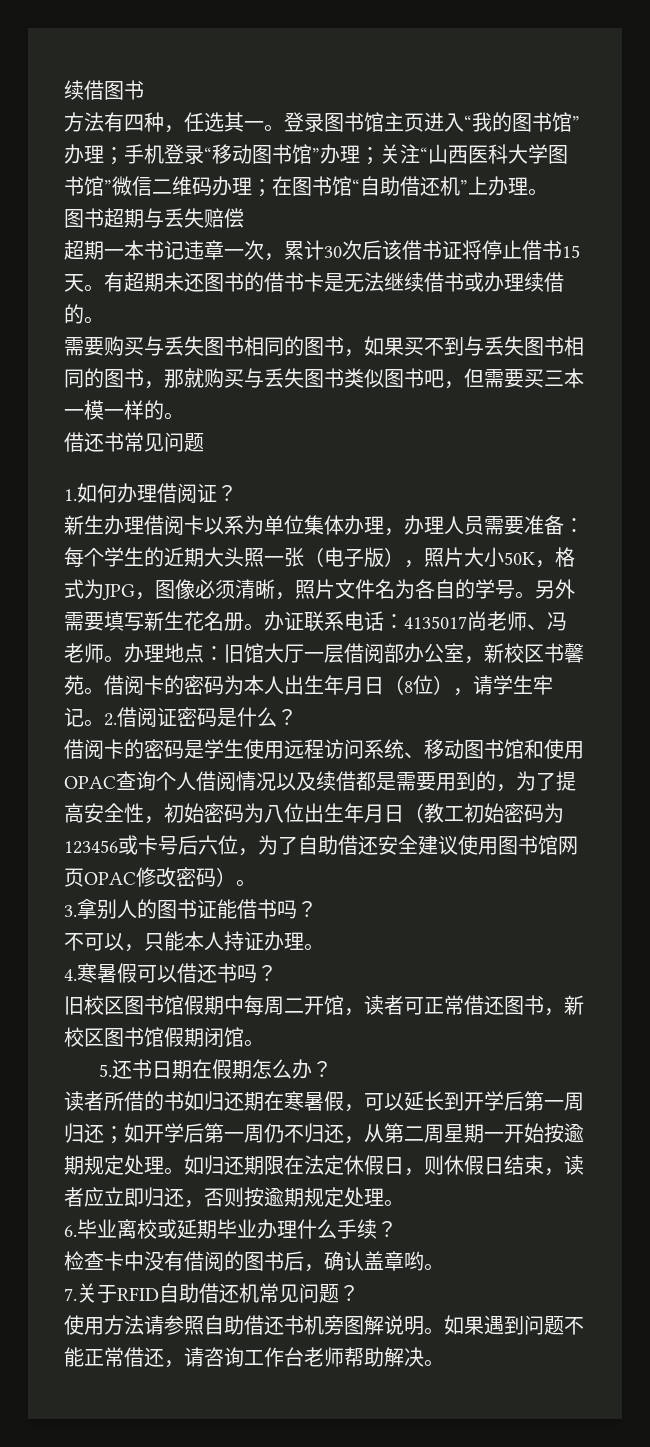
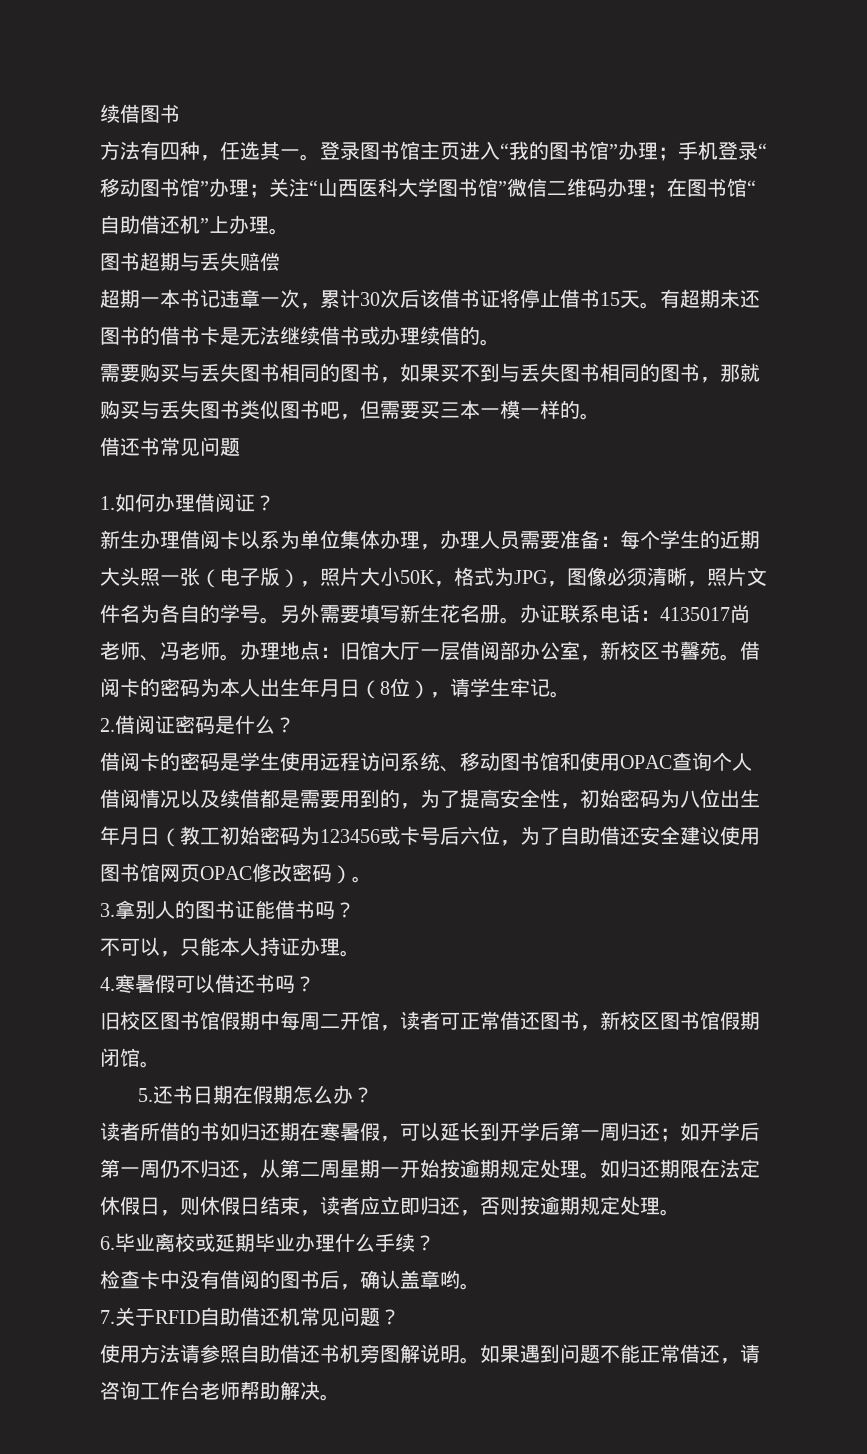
- 借阅卡的密码为本人出生年月日（8位），请学生牢记。2.借阅证密码是什么？
+ 借阅卡的密码为本人出生年月日（8位），请学生牢记。
+ 2.借阅证密码是什么？

